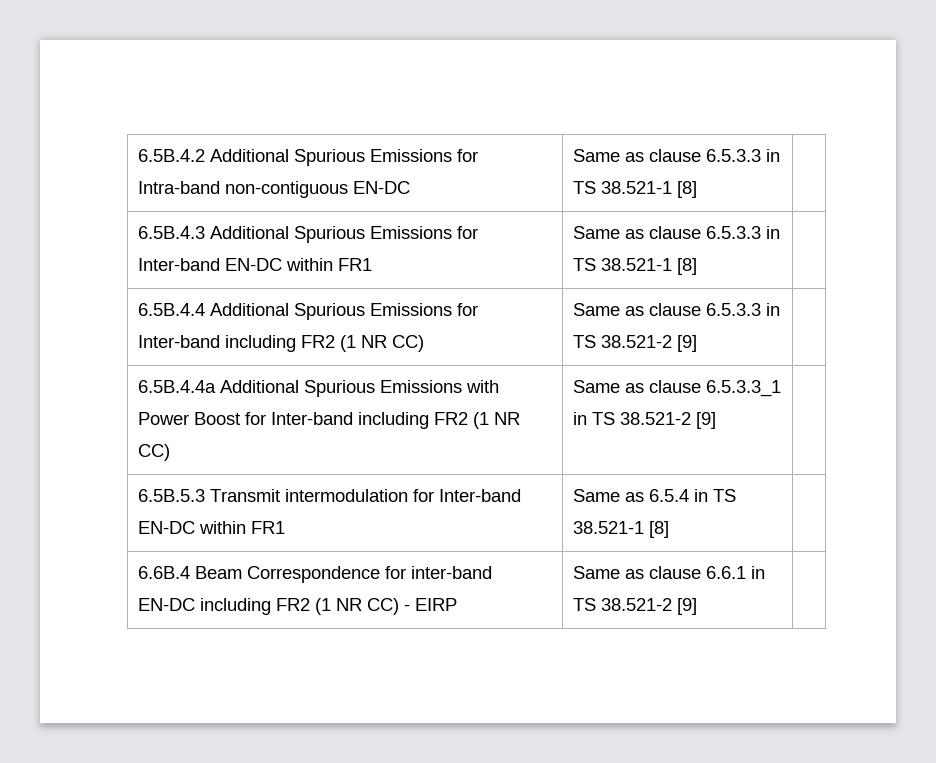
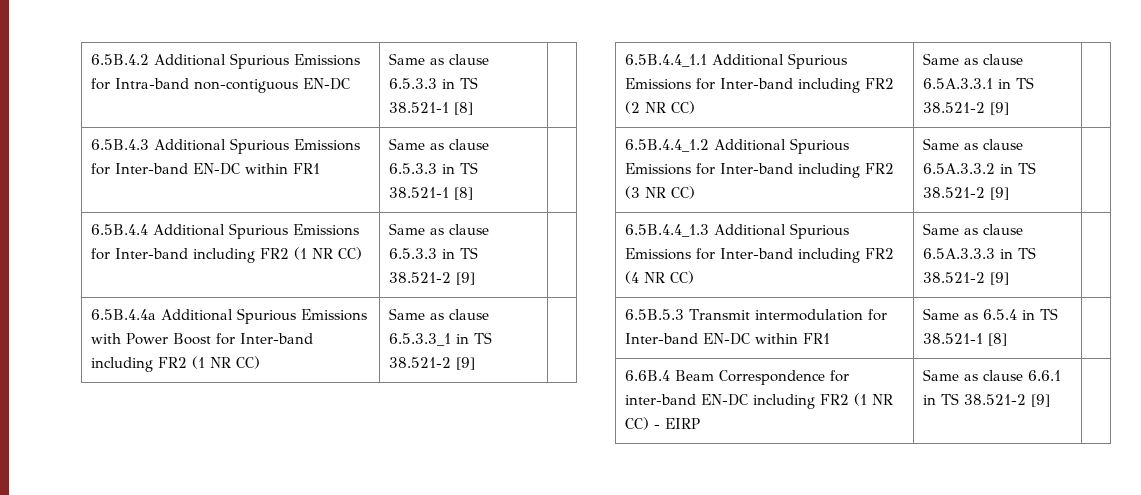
+ 6.5B.4.4_1.1 Additional Spurious Emissions for Inter-band including FR2 (2 NR CC) | Same as clause 6.5A.3.3.1 in TS 38.521-2 [9] |
+ 6.5B.4.4_1.2 Additional Spurious Emissions for Inter-band including FR2 (3 NR CC) | Same as clause 6.5A.3.3.2 in TS 38.521-2 [9] |
+ 6.5B.4.4_1.3 Additional Spurious Emissions for Inter-band including FR2 (4 NR CC) | Same as clause 6.5A.3.3.3 in TS 38.521-2 [9] |

